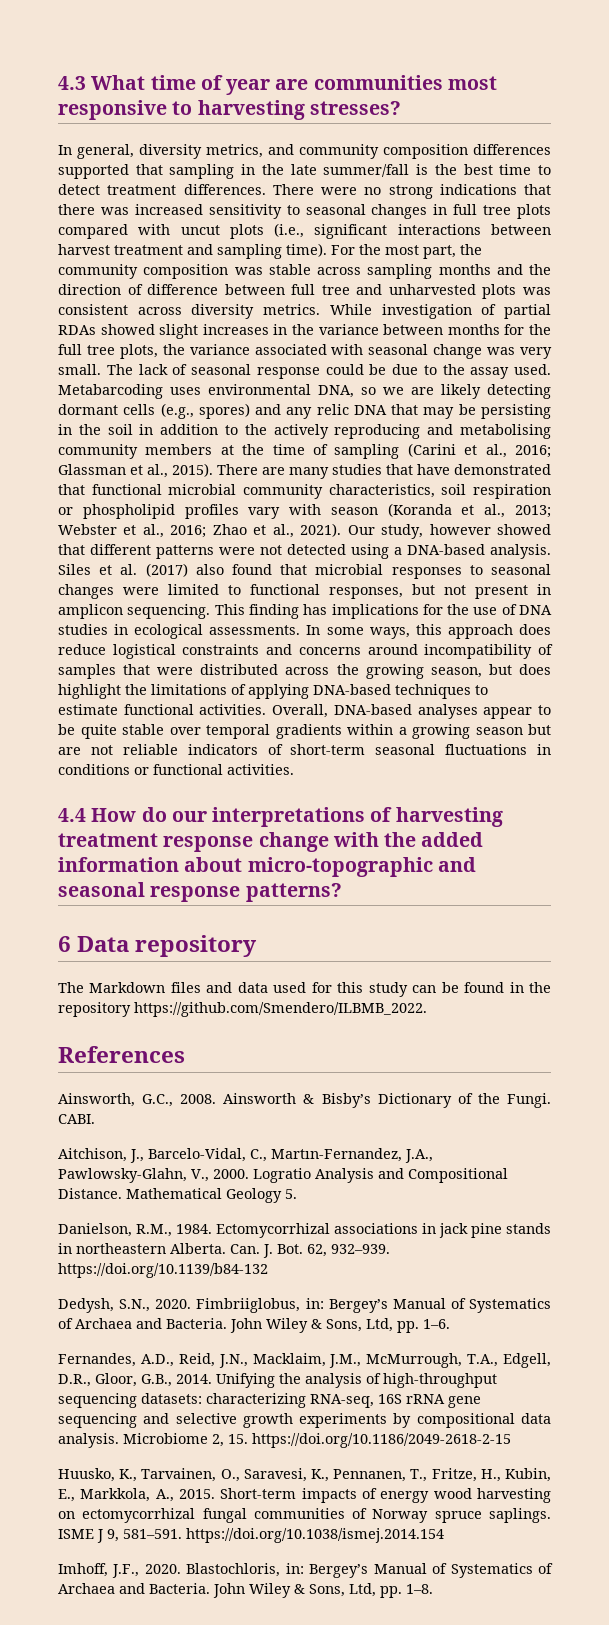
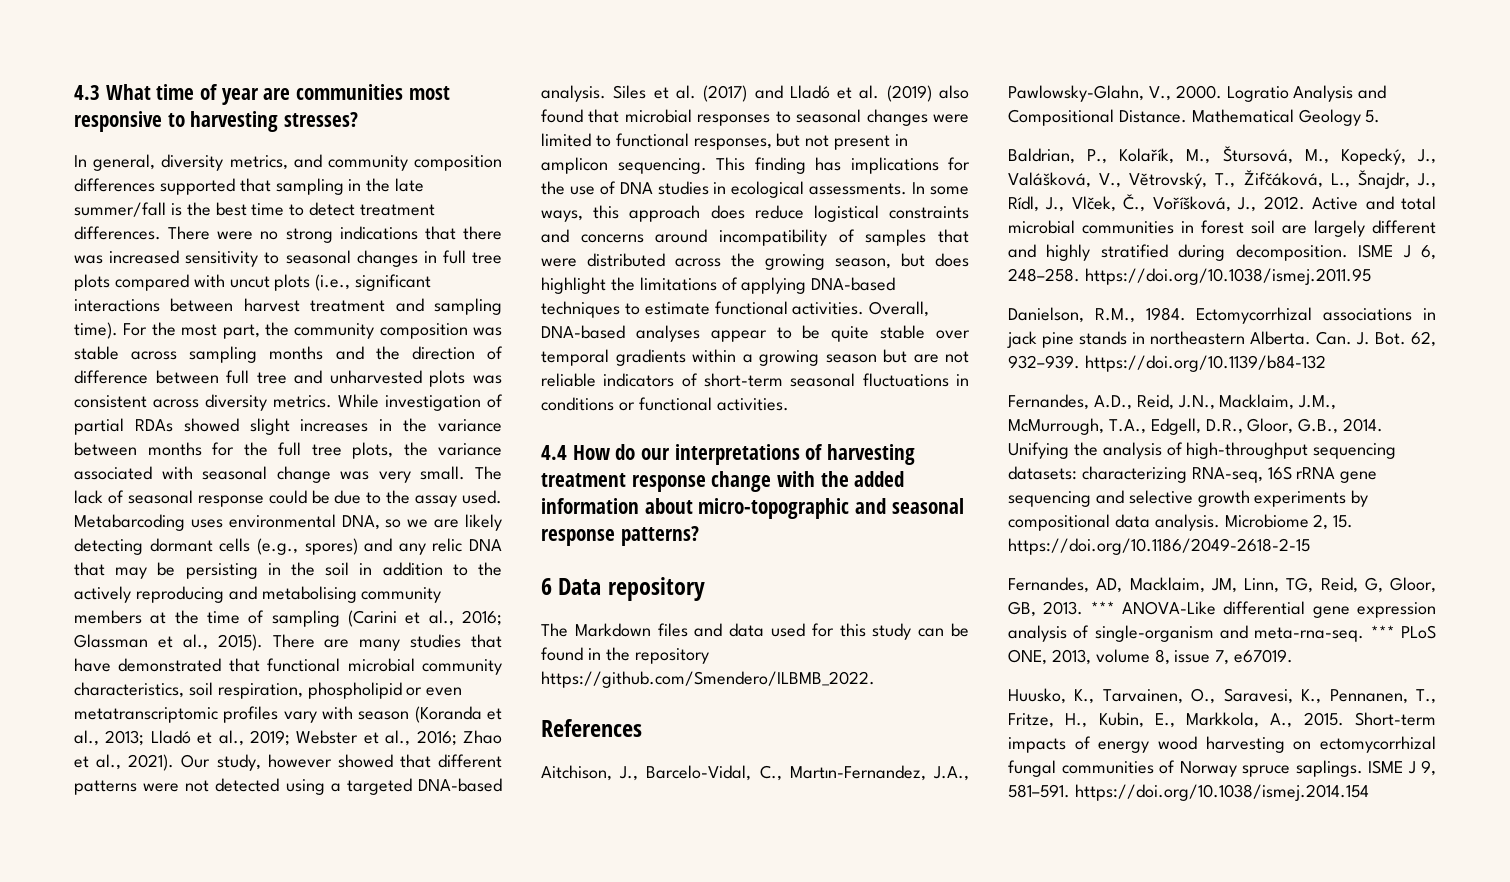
- There are many studies that have demonstrated that functional microbial community characteristics, soil respiration or phospholipid profiles vary with season (Koranda et al., 2013; Webster et al., 2016; Zhao et al., 2021).
+ There are many studies that have demonstrated that functional microbial community characteristics, soil respiration, phospholipid or even metatranscriptomic profiles vary with season (Koranda et al., 2013; Lladó et al., 2019; Webster et al., 2016; Zhao et al., 2021).
- Our study, however showed that different patterns were not detected using a DNA-based analysis.
+ Our study, however showed that different patterns were not detected using a targeted DNA-based analysis.
- Siles et al. (2017) also found that microbial responses to seasonal changes were limited to functional responses, but not present in amplicon sequencing.
+ Siles et al. (2017) and Lladó et al. (2019) also found that microbial responses to seasonal changes were limited to functional responses, but not present in amplicon sequencing.
- Ainsworth, G.C., 2008. Ainsworth & Bisby’s Dictionary of the Fungi. CABI.
+ Baldrian, P., Kolařík, M., Štursová, M., Kopecký, J., Valášková, V., Větrovský, T., Žifčáková, L., Šnajdr, J., Rídl, J., Vlček, Č., Voříšková, J., 2012. Active and total microbial communities in forest soil are largely different and highly stratified during decomposition. ISME J 6, 248–258. https://doi.org/10.1038/ismej.2011.95
- Dedysh, S.N., 2020. Fimbriiglobus, in: Bergey’s Manual of Systematics of Archaea and Bacteria. John Wiley & Sons, Ltd, pp. 1–6.
+ Fernandes, AD, Macklaim, JM, Linn, TG, Reid, G, Gloor, GB, 2013. *** ANOVA-Like differential gene expression analysis of single-organism and meta-rna-seq. *** PLoS ONE, 2013, volume 8, issue 7, e67019.
- Imhoff, J.F., 2020. Blastochloris, in: Bergey’s Manual of Systematics of Archaea and Bacteria. John Wiley & Sons, Ltd, pp. 1–8.

